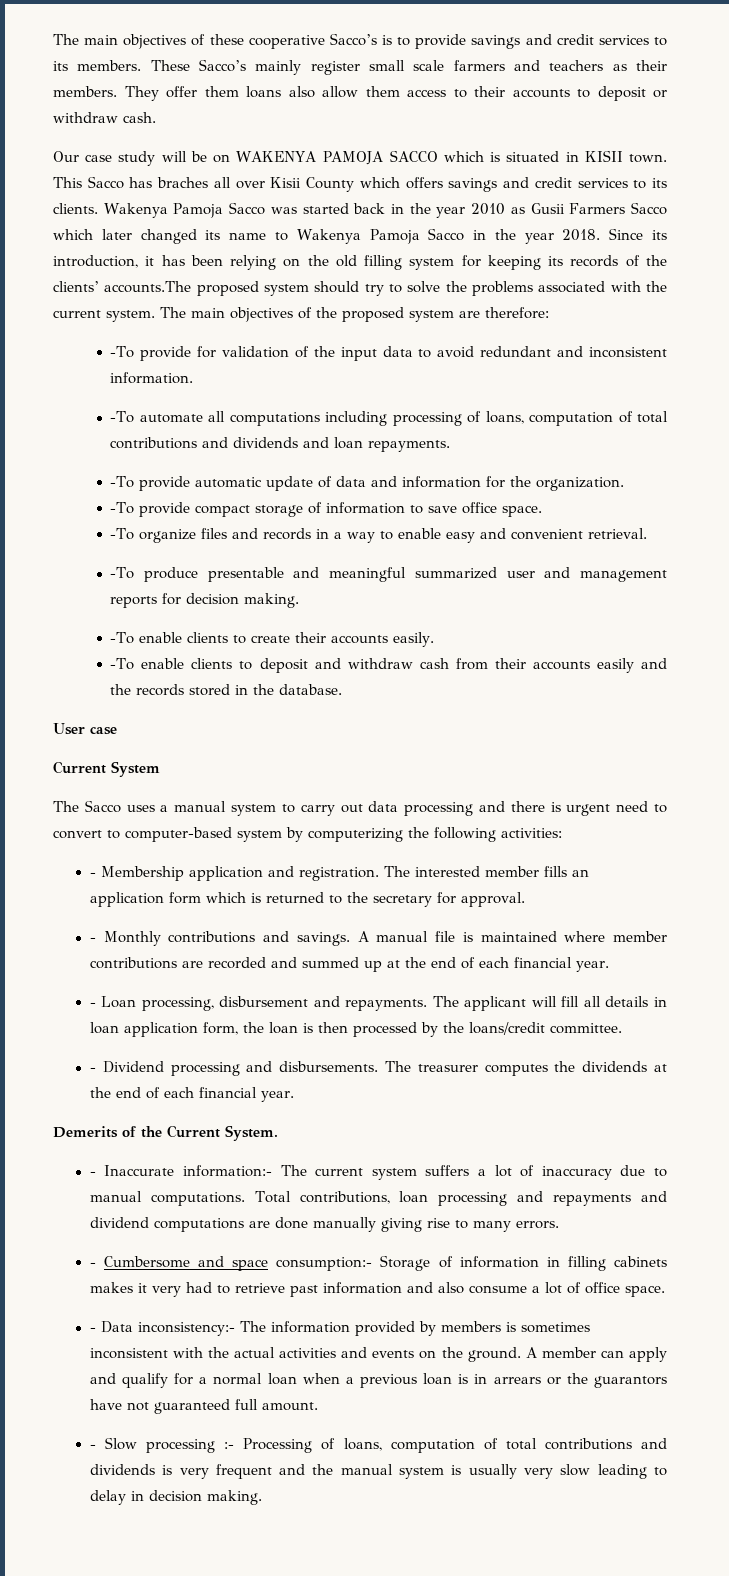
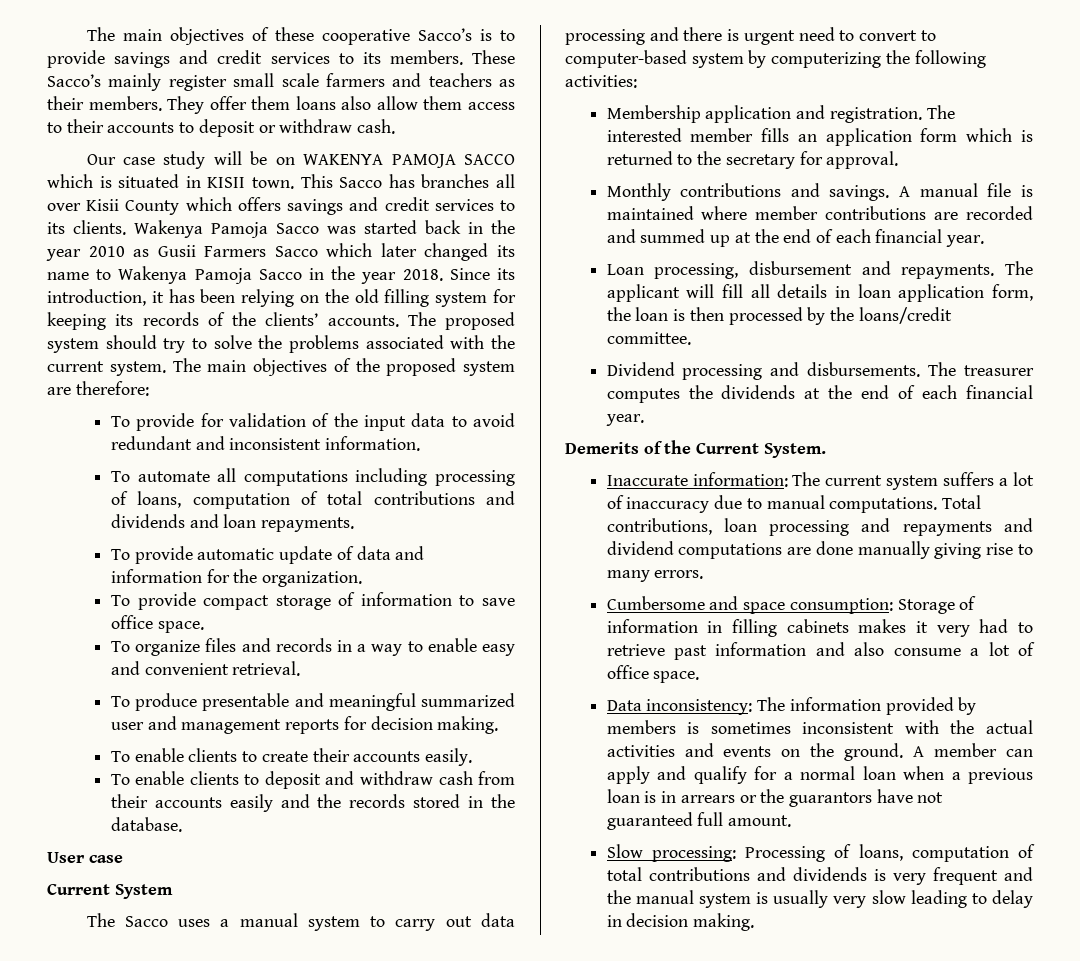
- This Sacco has braches all over Kisii County which offers savings and credit services to its clients.
+ This Sacco has branches all over Kisii County which offers savings and credit services to its clients.
- Since its introduction, it has been relying on the old filling system for keeping its records of the clients’ accounts.The proposed system should try to solve the problems associated with the current system.
+ Since its introduction, it has been relying on the old filling system for keeping its records of the clients’ accounts. The proposed system should try to solve the problems associated with the current system.
- -To provide for validation of the input data to avoid redundant and inconsistent information.
+ To provide for validation of the input data to avoid redundant and inconsistent information.
- -To automate all computations including processing of loans, computation of total contributions and dividends and loan repayments.
+ To automate all computations including processing of loans, computation of total contributions and dividends and loan repayments.
- -To provide automatic update of data and information for the organization.
+ To provide automatic update of data and information for the organization.
- -To provide compact storage of information to save office space.
+ To provide compact storage of information to save office space.
- -To organize files and records in a way to enable easy and convenient retrieval.
+ To organize files and records in a way to enable easy and convenient retrieval.
- -To produce presentable and meaningful summarized user and management reports for decision making.
+ To produce presentable and meaningful summarized user and management reports for decision making.
- -To enable clients to create their accounts easily.
+ To enable clients to create their accounts easily.
- -To enable clients to deposit and withdraw cash from their accounts easily and the records stored in the database.
+ To enable clients to deposit and withdraw cash from their accounts easily and the records stored in the database.
- - Membership application and registration.
+ Membership application and registration.
- - Monthly contributions and savings.
+ Monthly contributions and savings.
- - Loan processing, disbursement and repayments.
+ Loan processing, disbursement and repayments.
- - Dividend processing and disbursements.
+ Dividend processing and disbursements.
- - Inaccurate information:- The current system suffers a lot of inaccuracy due to manual computations.
+ Inaccurate information: The current system suffers a lot of inaccuracy due to manual computations.
- - Cumbersome and space consumption:- Storage of information in filling cabinets makes it very had to retrieve past information and also consume a lot of office space.
+ Cumbersome and space consumption: Storage of information in filling cabinets makes it very had to retrieve past information and also consume a lot of office space.
- - Data inconsistency:- The information provided by members is sometimes inconsistent with the actual activities and events on the ground.
+ Data inconsistency: The information provided by members is sometimes inconsistent with the actual activities and events on the ground.
- - Slow processing :- Processing of loans, computation of total contributions and dividends is very frequent and the manual system is usually very slow leading to delay in decision making.
+ Slow processing: Processing of loans, computation of total contributions and dividends is very frequent and the manual system is usually very slow leading to delay in decision making.

